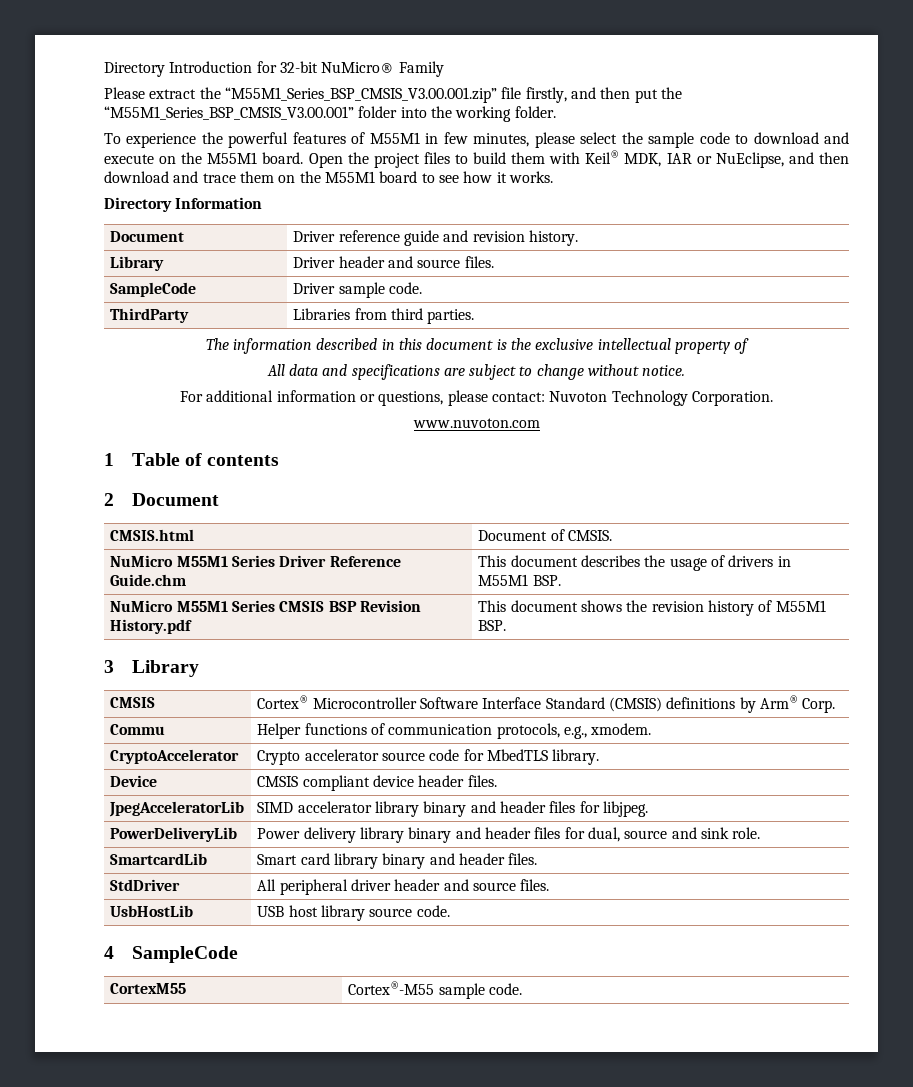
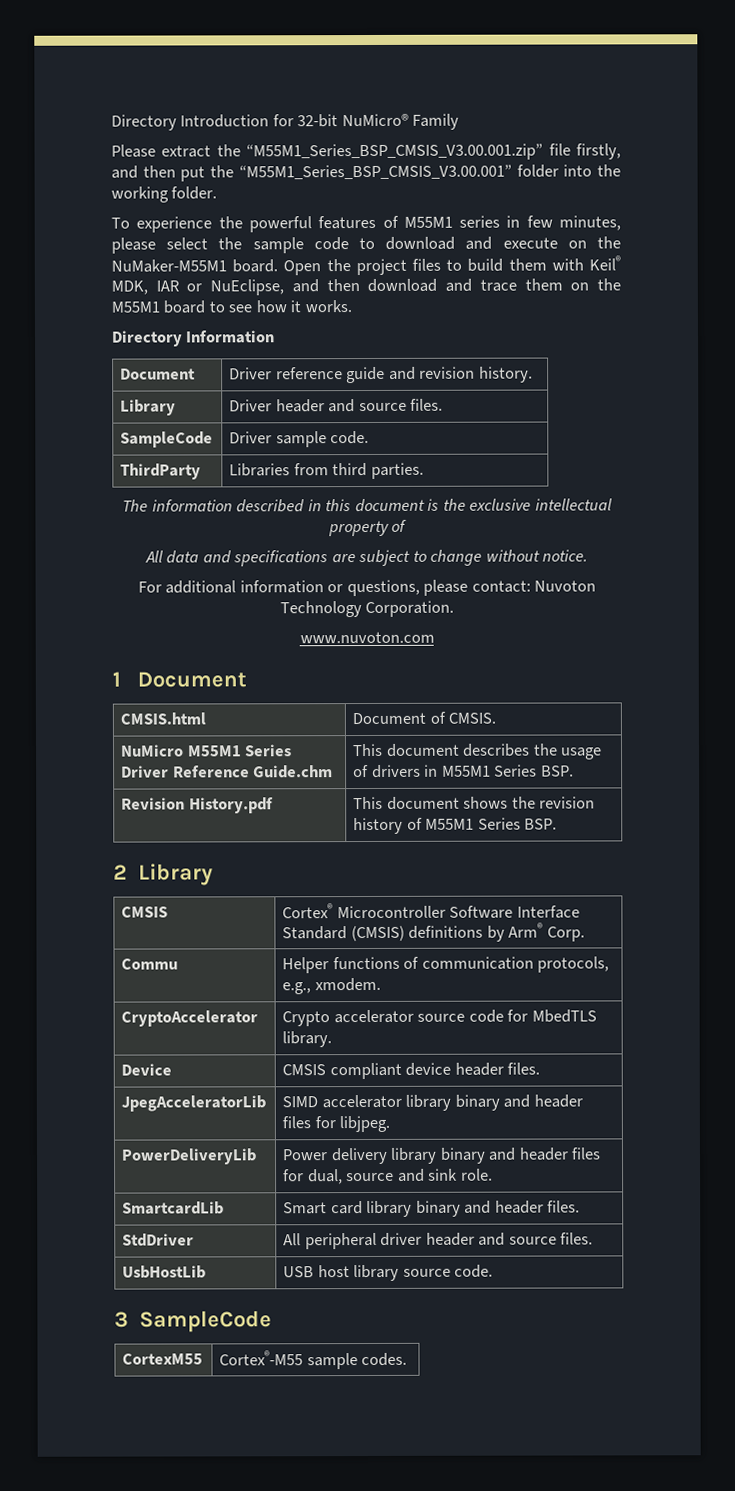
- To experience the powerful features of M55M1 in few minutes, please select the sample code to download and execute on the M55M1 board.
+ To experience the powerful features of M55M1 series in few minutes, please select the sample code to download and execute on the NuMaker-M55M1 board.
  www.nuvoton.com
- 1 Table of contents
- 2 Document
+ 1 Document
- NuMicro M55M1 Series Driver Reference Guide.chm | This document describes the usage of drivers in M55M1 BSP.
- NuMicro M55M1 Series CMSIS BSP Revision History.pdf | This document shows the revision history of M55M1 BSP.
- 3 Library
+ NuMicro M55M1 Series Driver Reference Guide.chm | This document describes the usage of drivers in M55M1 Series BSP.
+ Revision History.pdf | This document shows the revision history of M55M1 Series BSP.
+ 2 Library
- 4 SampleCode
+ 3 SampleCode
- CortexM55 | Cortex®-M55 sample code.
+ CortexM55 | Cortex®-M55 sample codes.

